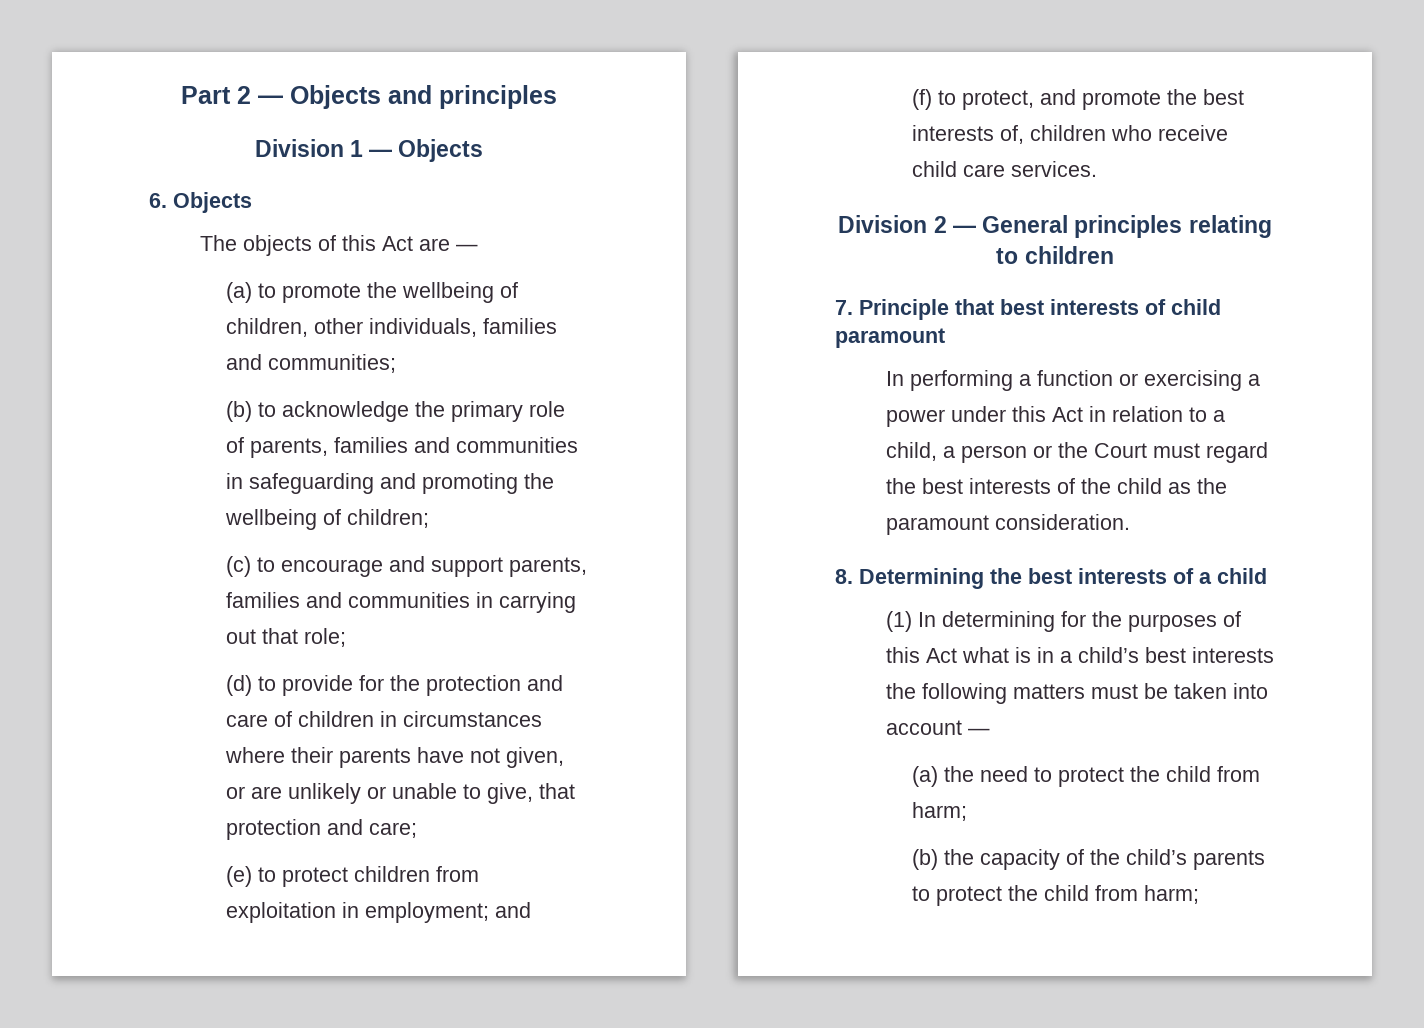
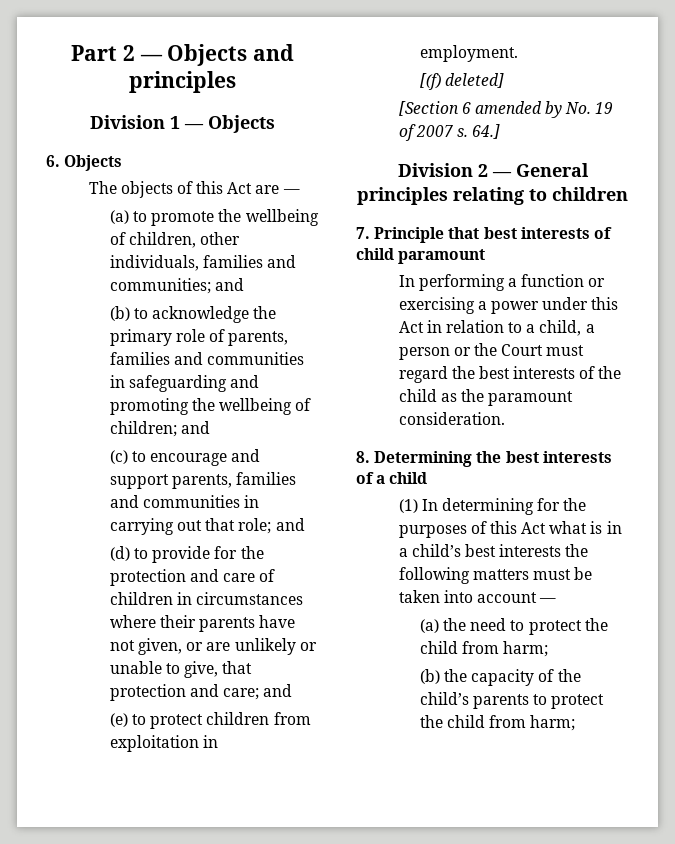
- (a) to promote the wellbeing of children, other individuals, families and communities;
+ (a) to promote the wellbeing of children, other individuals, families and communities; and
- (b) to acknowledge the primary role of parents, families and communities in safeguarding and promoting the wellbeing of children;
+ (b) to acknowledge the primary role of parents, families and communities in safeguarding and promoting the wellbeing of children; and
- (c) to encourage and support parents, families and communities in carrying out that role;
+ (c) to encourage and support parents, families and communities in carrying out that role; and
- (d) to provide for the protection and care of children in circumstances where their parents have not given, or are unlikely or unable to give, that protection and care;
+ (d) to provide for the protection and care of children in circumstances where their parents have not given, or are unlikely or unable to give, that protection and care; and
- (e) to protect children from exploitation in employment; and
- (f) to protect, and promote the best interests of, children who receive child care services.
+ (e) to protect children from exploitation in employment.
+ [(f) deleted]
+ [Section 6 amended by No. 19 of 2007 s. 64.]

